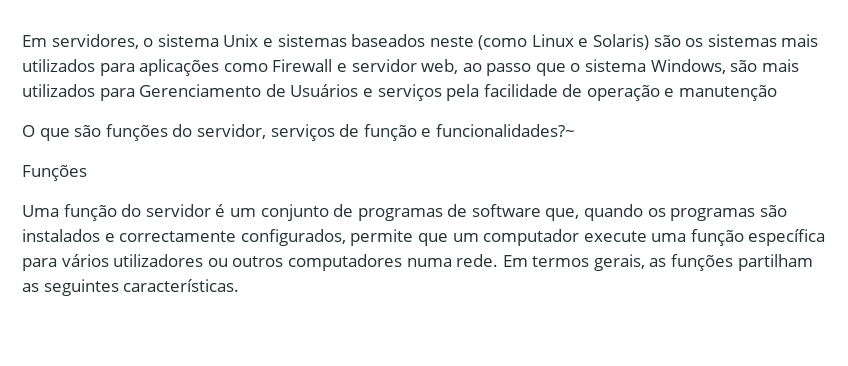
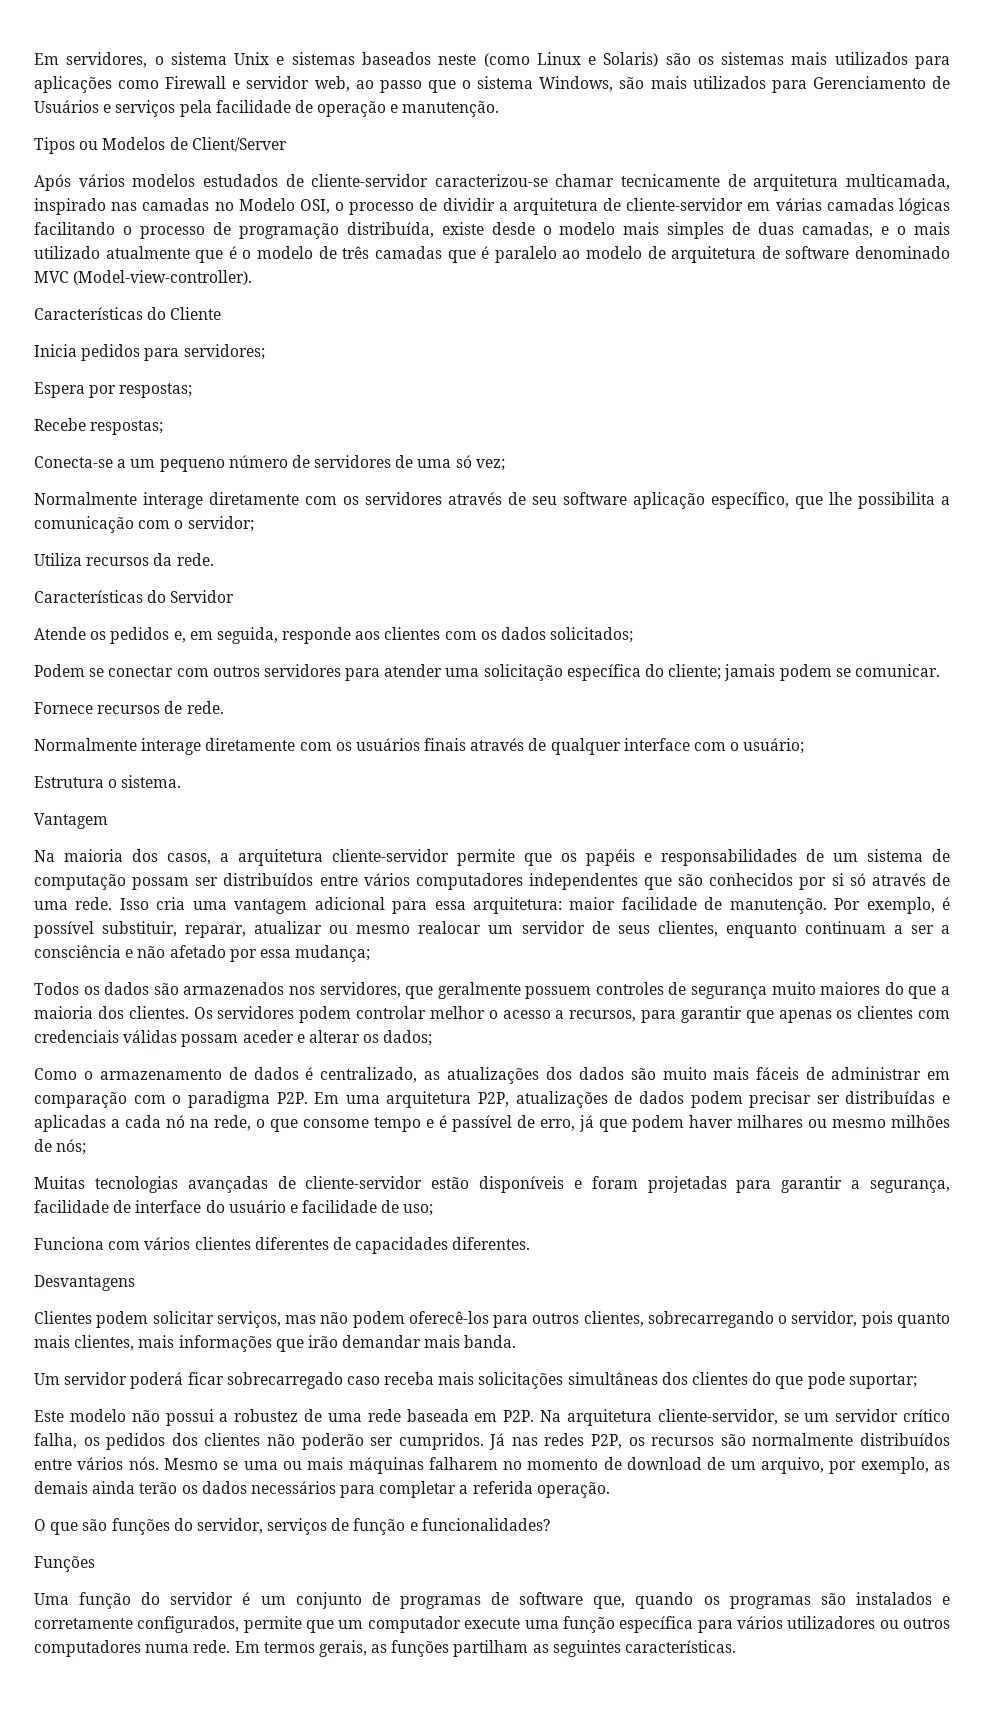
- Em servidores, o sistema Unix e sistemas baseados neste (como Linux e Solaris) são os sistemas mais utilizados para aplicações como Firewall e servidor web, ao passo que o sistema Windows, são mais utilizados para Gerenciamento de Usuários e serviços pela facilidade de operação e manutenção
+ Em servidores, o sistema Unix e sistemas baseados neste (como Linux e Solaris) são os sistemas mais utilizados para aplicações como Firewall e servidor web, ao passo que o sistema Windows, são mais utilizados para Gerenciamento de Usuários e serviços pela facilidade de operação e manutenção.
+ Tipos ou Modelos de Client/Server
+ Após vários modelos estudados de cliente-servidor caracterizou-se chamar tecnicamente de arquitetura multicamada, inspirado nas camadas no Modelo OSI, o processo de dividir a arquitetura de cliente-servidor em várias camadas lógicas facilitando o processo de programação distribuída, existe desde o modelo mais simples de duas camadas, e o mais utilizado atualmente que é o modelo de três camadas que é paralelo ao modelo de arquitetura de software denominado MVC (Model-view-controller).
+ Características do Cliente
+ Inicia pedidos para servidores;
+ Espera por respostas;
+ Recebe respostas;
+ Conecta-se a um pequeno número de servidores de uma só vez;
+ Normalmente interage diretamente com os servidores através de seu software aplicação específico, que lhe possibilita a comunicação com o servidor;
+ Utiliza recursos da rede.
+ Características do Servidor
+ Atende os pedidos e, em seguida, responde aos clientes com os dados solicitados;
+ Podem se conectar com outros servidores para atender uma solicitação específica do cliente; jamais podem se comunicar.
+ Fornece recursos de rede.
+ Normalmente interage diretamente com os usuários finais através de qualquer interface com o usuário;
+ Estrutura o sistema.
+ Vantagem
+ Na maioria dos casos, a arquitetura cliente-servidor permite que os papéis e responsabilidades de um sistema de computação possam ser distribuídos entre vários computadores independentes que são conhecidos por si só através de uma rede. Isso cria uma vantagem adicional para essa arquitetura: maior facilidade de manutenção. Por exemplo, é possível substituir, reparar, atualizar ou mesmo realocar um servidor de seus clientes, enquanto continuam a ser a consciência e não afetado por essa mudança;
+ Todos os dados são armazenados nos servidores, que geralmente possuem controles de segurança muito maiores do que a maioria dos clientes. Os servidores podem controlar melhor o acesso a recursos, para garantir que apenas os clientes com credenciais válidas possam aceder e alterar os dados;
+ Como o armazenamento de dados é centralizado, as atualizações dos dados são muito mais fáceis de administrar em comparação com o paradigma P2P. Em uma arquitetura P2P, atualizações de dados podem precisar ser distribuídas e aplicadas a cada nó na rede, o que consome tempo e é passível de erro, já que podem haver milhares ou mesmo milhões de nós;
+ Muitas tecnologias avançadas de cliente-servidor estão disponíveis e foram projetadas para garantir a segurança, facilidade de interface do usuário e facilidade de uso;
+ Funciona com vários clientes diferentes de capacidades diferentes.
+ Desvantagens
+ Clientes podem solicitar serviços, mas não podem oferecê-los para outros clientes, sobrecarregando o servidor, pois quanto mais clientes, mais informações que irão demandar mais banda.
+ Um servidor poderá ficar sobrecarregado caso receba mais solicitações simultâneas dos clientes do que pode suportar;
+ Este modelo não possui a robustez de uma rede baseada em P2P. Na arquitetura cliente-servidor, se um servidor crítico falha, os pedidos dos clientes não poderão ser cumpridos. Já nas redes P2P, os recursos são normalmente distribuídos entre vários nós. Mesmo se uma ou mais máquinas falharem no momento de download de um arquivo, por exemplo, as demais ainda terão os dados necessários para completar a referida operação.
- O que são funções do servidor, serviços de função e funcionalidades?~
+ O que são funções do servidor, serviços de função e funcionalidades?
- Uma função do servidor é um conjunto de programas de software que, quando os programas são instalados e correctamente configurados, permite que um computador execute uma função específica para vários utilizadores ou outros computadores numa rede.
+ Uma função do servidor é um conjunto de programas de software que, quando os programas são instalados e corretamente configurados, permite que um computador execute uma função específica para vários utilizadores ou outros computadores numa rede.

